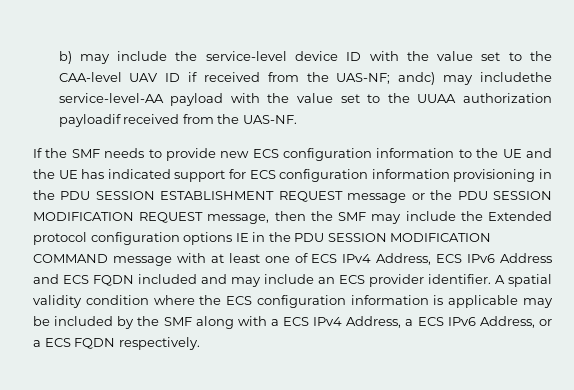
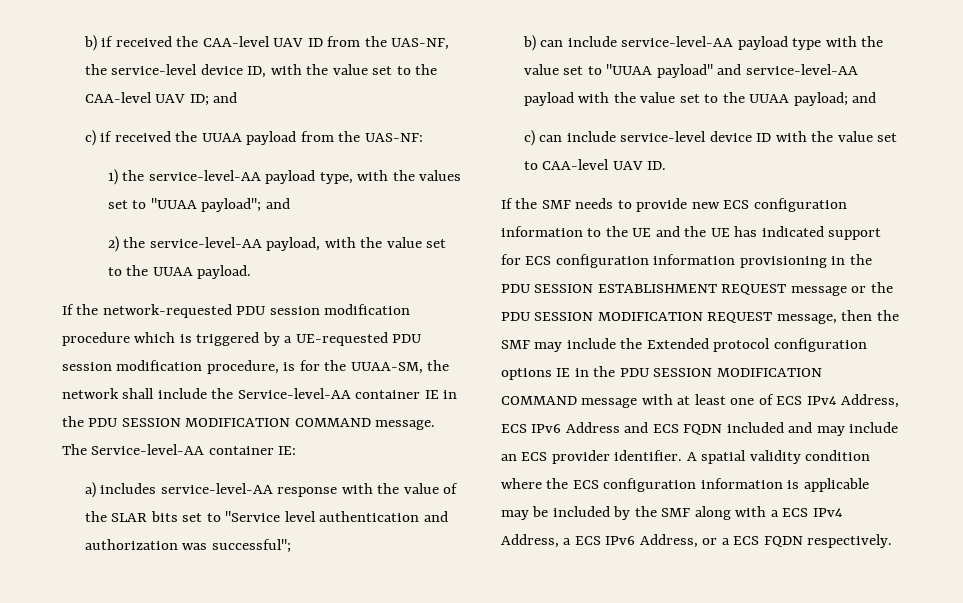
- b) may include the service-level device ID with the value set to the CAA-level UAV ID if received from the UAS-NF; andc) may includethe service-level-AA payload with the value set to the UUAA authorization payloadif received from the UAS-NF.
+ b) if received the CAA-level UAV ID from the UAS-NF, the service-level device ID, with the value set to the CAA-level UAV ID; and
+ c) if received the UUAA payload from the UAS-NF:
+ 1) the service-level-AA payload type, with the values set to "UUAA payload"; and
+ 2) the service-level-AA payload, with the value set to the UUAA payload.
+ If the network-requested PDU session modification procedure which is triggered by a UE-requested PDU session modification procedure, is for the UUAA-SM, the network shall include the Service-level-AA container IE in the PDU SESSION MODIFICATION COMMAND message. The Service-level-AA container IE:
+ a) includes service-level-AA response with the value of the SLAR bits set to "Service level authentication and authorization was successful";
+ b) can include service-level-AA payload type with the value set to "UUAA payload" and service-level-AA payload with the value set to the UUAA payload; and
+ c) can include service-level device ID with the value set to CAA-level UAV ID.

